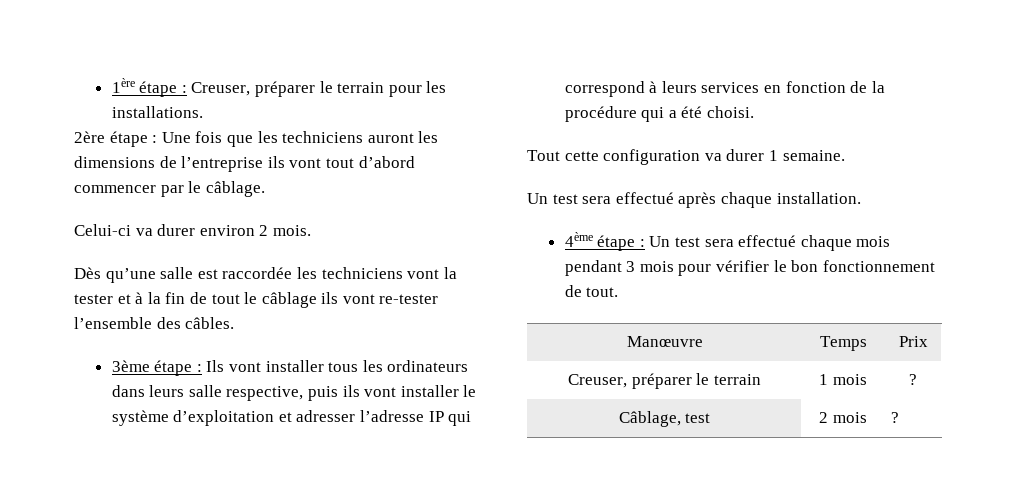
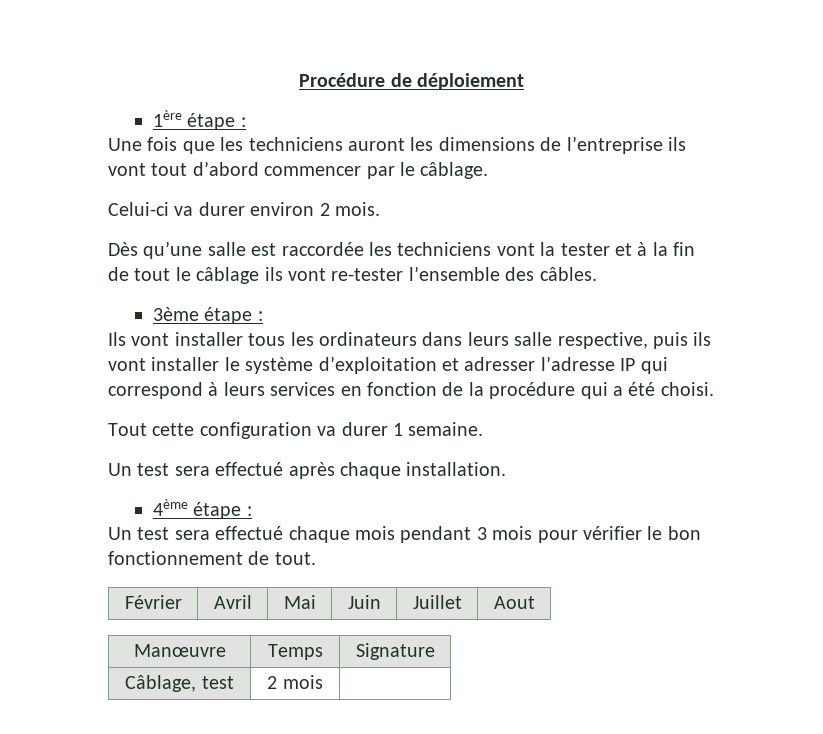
+ Procédure de déploiement
- 1ère étape : Creuser, préparer le terrain pour les installations.
- 2ère étape : Une fois que les techniciens auront les dimensions de l’entreprise ils vont tout d’abord commencer par le câblage.
+ 1ère étape :
+ Une fois que les techniciens auront les dimensions de l’entreprise ils vont tout d’abord commencer par le câblage.
- 3ème étape : Ils vont installer tous les ordinateurs dans leurs salle respective, puis ils vont installer le système d’exploitation et adresser l’adresse IP qui correspond à leurs services en fonction de la procédure qui a été choisi.
+ 3ème étape :
+ Ils vont installer tous les ordinateurs dans leurs salle respective, puis ils vont installer le système d’exploitation et adresser l’adresse IP qui correspond à leurs services en fonction de la procédure qui a été choisi.
- 4ème étape : Un test sera effectué chaque mois pendant 3 mois pour vérifier le bon fonctionnement de tout.
+ 4ème étape :
+ Un test sera effectué chaque mois pendant 3 mois pour vérifier le bon fonctionnement de tout.
- Manœuvre | Temps | Prix
- Creuser, préparer le terrain | 1 mois | ?
+ Février | Avril | Mai | Juin | Juillet | Aout
+ Manœuvre | Temps | Signature
- Câblage, test | 2 mois | ?
+ Câblage, test | 2 mois |

